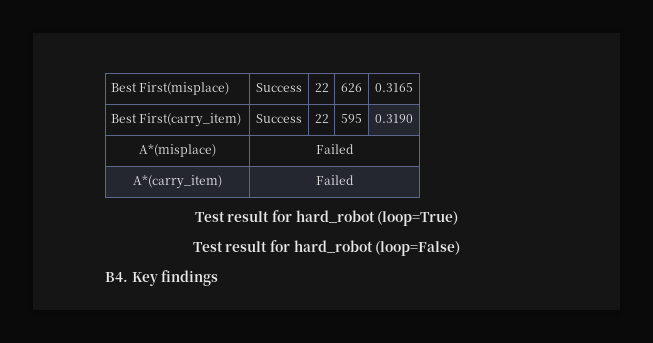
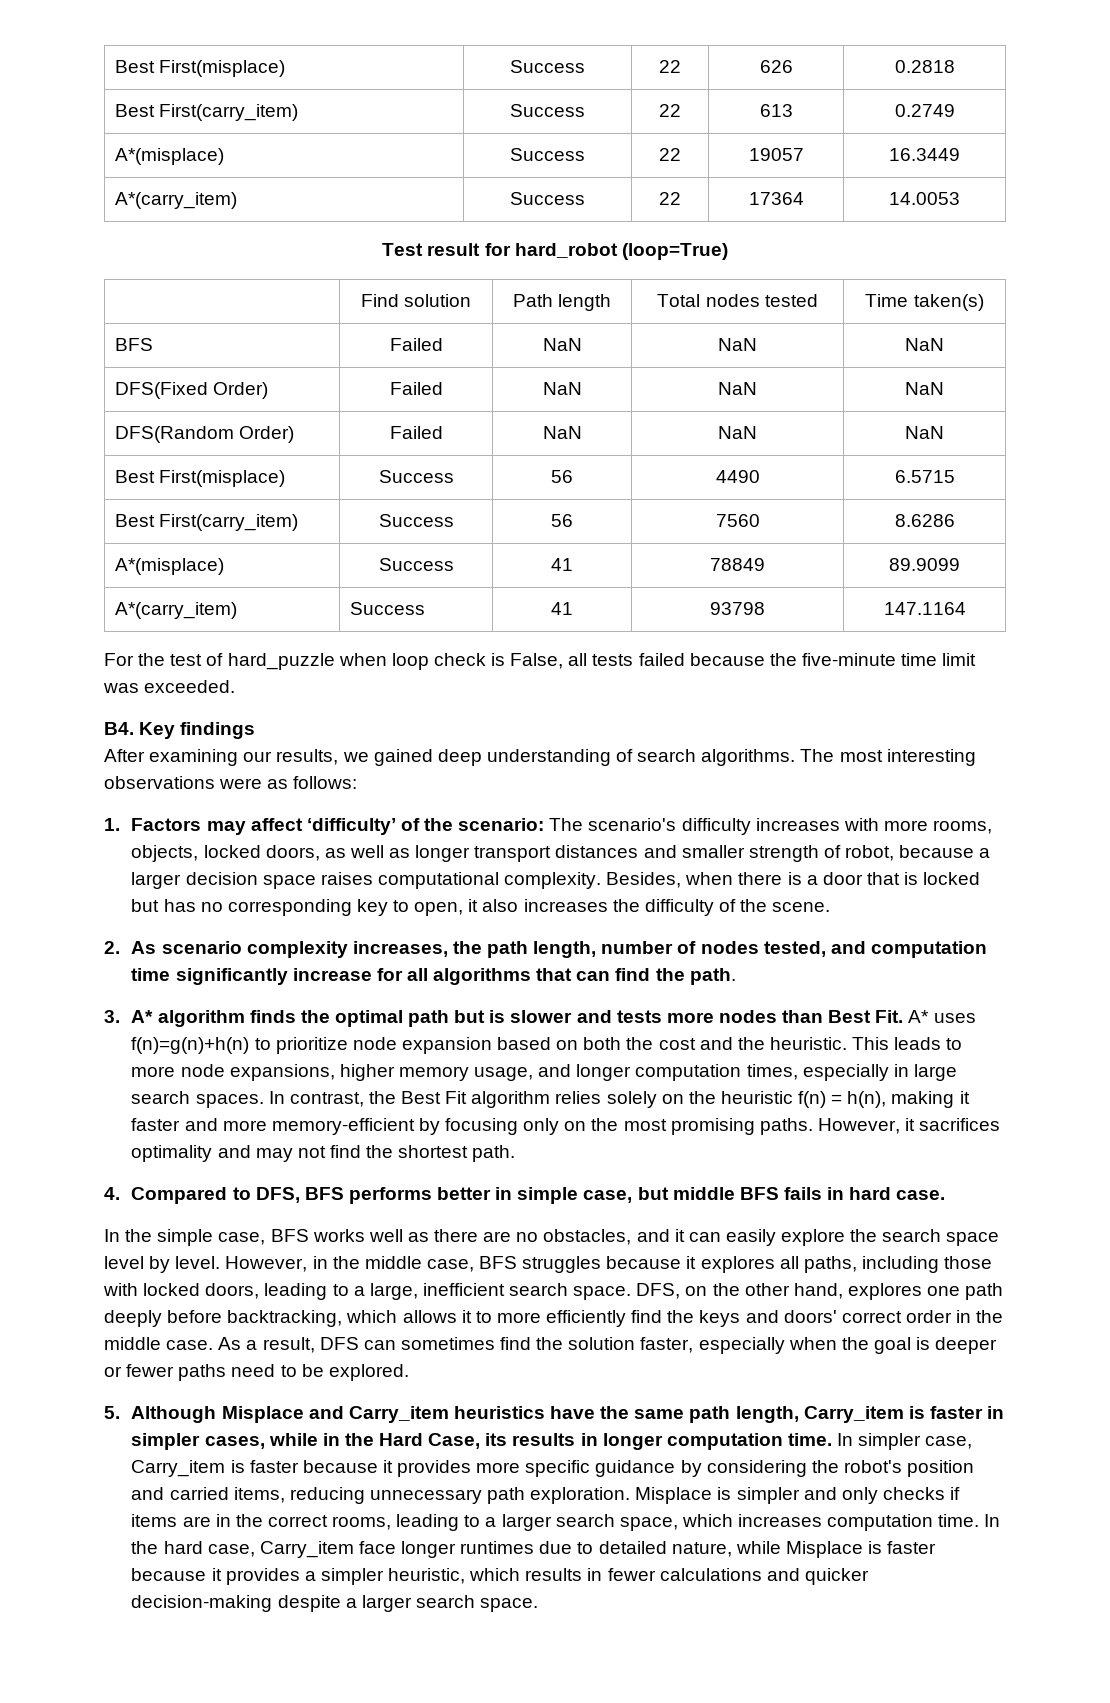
- Best First(misplace) | Success | 22 | 626 | 0.3165
+ Best First(misplace) | Success | 22 | 626 | 0.2818
- Best First(carry_item) | Success | 22 | 595 | 0.3190
- A*(misplace) | Failed
- A*(carry_item) | Failed
+ Best First(carry_item) | Success | 22 | 613 | 0.2749
+ A*(misplace) | Success | 22 | 19057 | 16.3449
+ A*(carry_item) | Success | 22 | 17364 | 14.0053
- Test result for hard_robot (loop=False)
+ | Find solution | Path length | Total nodes tested | Time taken(s)
+ BFS | Failed | NaN | NaN | NaN
+ DFS(Fixed Order) | Failed | NaN | NaN | NaN
+ DFS(Random Order) | Failed | NaN | NaN | NaN
+ Best First(misplace) | Success | 56 | 4490 | 6.5715
+ Best First(carry_item) | Success | 56 | 7560 | 8.6286
+ A*(misplace) | Success | 41 | 78849 | 89.9099
+ A*(carry_item) | Success | 41 | 93798 | 147.1164
+ For the test of hard_puzzle when loop check is False, all tests failed because the five-minute time limit was exceeded.
  B4. Key findings
+ After examining our results, we gained deep understanding of search algorithms. The most interesting observations were as follows:
+ 1. Factors may affect ‘difficulty’ of the scenario: The scenario's difficulty increases with more rooms, objects, locked doors, as well as longer transport distances and smaller strength of robot, because a larger decision space raises computational complexity. Besides, when there is a door that is locked but has no corresponding key to open, it also increases the difficulty of the scene.
+ 2. As scenario complexity increases, the path length, number of nodes tested, and computation time significantly increase for all algorithms that can find the path.
+ 3. A* algorithm finds the optimal path but is slower and tests more nodes than Best Fit. A* uses f(n)=g(n)+h(n) to prioritize node expansion based on both the cost and the heuristic. This leads to more node expansions, higher memory usage, and longer computation times, especially in large search spaces. In contrast, the Best Fit algorithm relies solely on the heuristic f(n) = h(n), making it faster and more memory-efficient by focusing only on the most promising paths. However, it sacrifices optimality and may not find the shortest path.
+ 4. Compared to DFS, BFS performs better in simple case, but middle BFS fails in hard case.
+ In the simple case, BFS works well as there are no obstacles, and it can easily explore the search space level by level. However, in the middle case, BFS struggles because it explores all paths, including those with locked doors, leading to a large, inefficient search space. DFS, on the other hand, explores one path deeply before backtracking, which allows it to more efficiently find the keys and doors' correct order in the middle case. As a result, DFS can sometimes find the solution faster, especially when the goal is deeper or fewer paths need to be explored.
+ 5. Although Misplace and Carry_item heuristics have the same path length, Carry_item is faster in simpler cases, while in the Hard Case, its results in longer computation time. In simpler case, Carry_item is faster because it provides more specific guidance by considering the robot's position and carried items, reducing unnecessary path exploration. Misplace is simpler and only checks if items are in the correct rooms, leading to a larger search space, which increases computation time. In the hard case, Carry_item face longer runtimes due to detailed nature, while Misplace is faster because it provides a simpler heuristic, which results in fewer calculations and quicker decision-making despite a larger search space.

